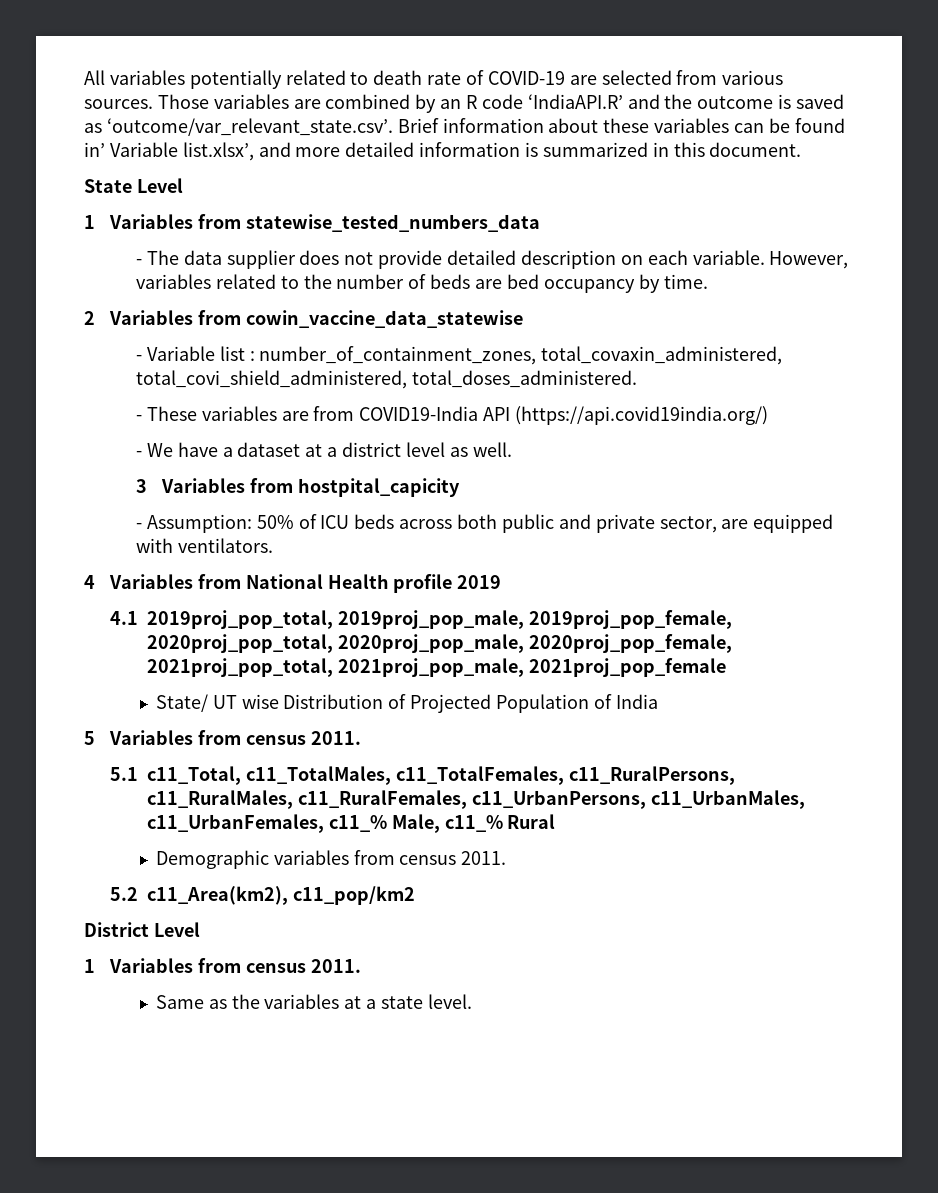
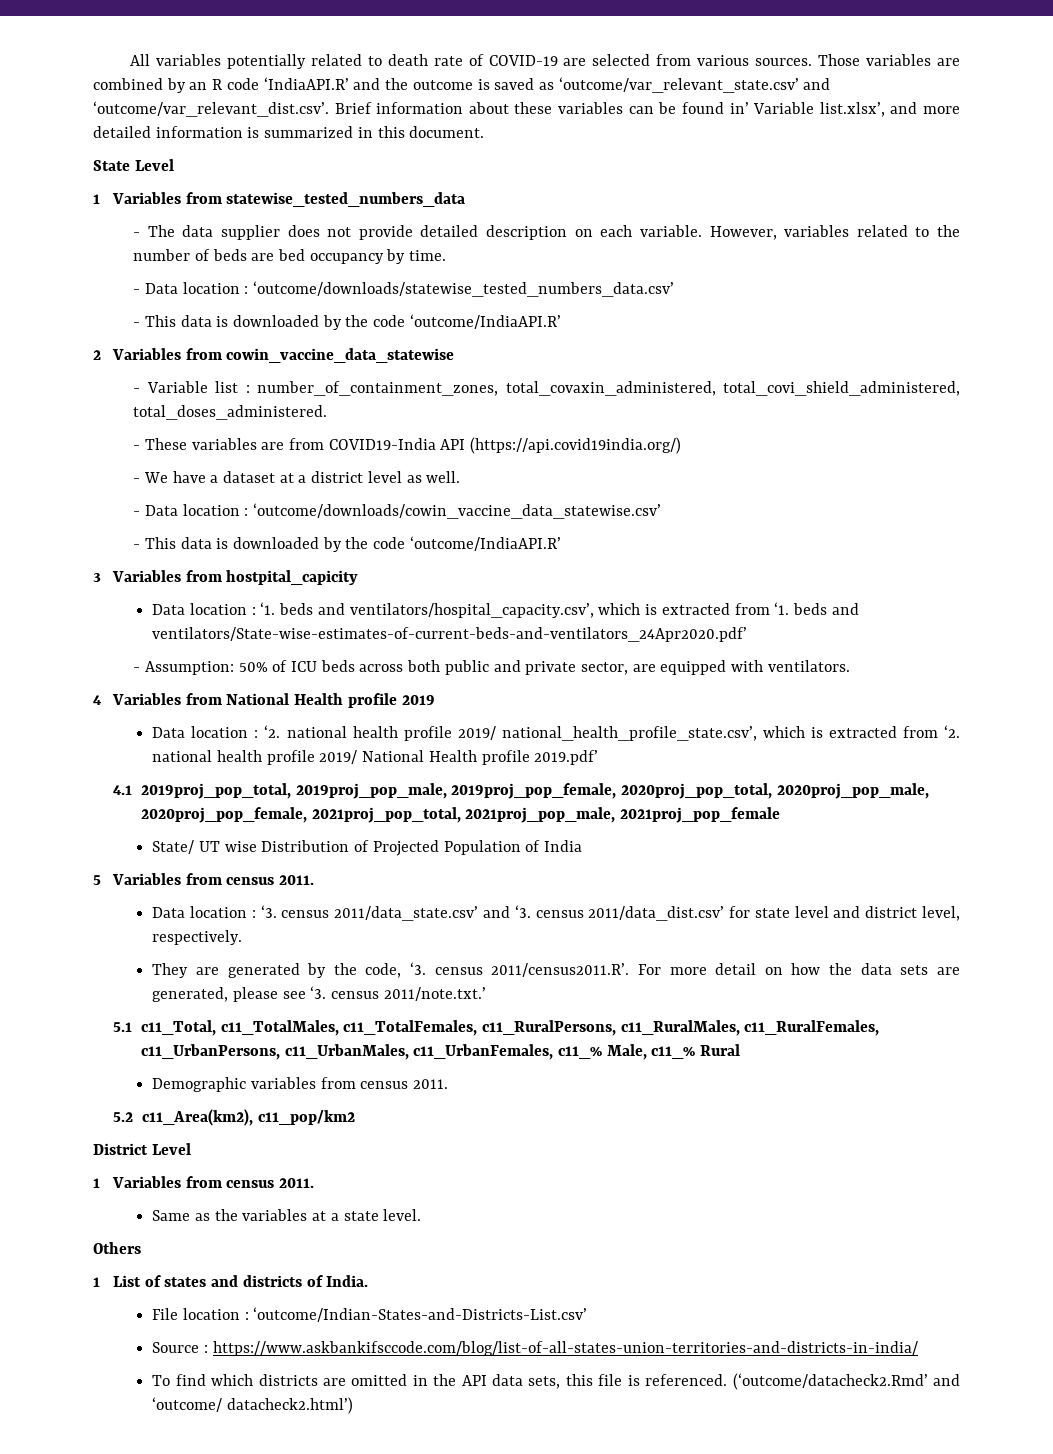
- Those variables are combined by an R code ‘IndiaAPI.R’ and the outcome is saved as ‘outcome/var_relevant_state.csv’. Brief information about these variables can be found in’ Variable list.xlsx’, and more detailed information is summarized in this document.
+ Those variables are combined by an R code ‘IndiaAPI.R’ and the outcome is saved as ‘outcome/var_relevant_state.csv’ and ‘outcome/var_relevant_dist.csv’. Brief information about these variables can be found in’ Variable list.xlsx’, and more detailed information is summarized in this document.
+ - Data location : ‘outcome/downloads/statewise_tested_numbers_data.csv’
+ - This data is downloaded by the code ‘outcome/IndiaAPI.R’
+ - Data location : ‘outcome/downloads/cowin_vaccine_data_statewise.csv’
+ - This data is downloaded by the code ‘outcome/IndiaAPI.R’
  3 Variables from hostpital_capicity
+ Data location : ‘1. beds and ventilators/hospital_capacity.csv’, which is extracted from ‘1. beds and ventilators/State-wise-estimates-of-current-beds-and-ventilators_24Apr2020.pdf’
+ Data location : ‘2. national health profile 2019/ national_health_profile_state.csv’, which is extracted from ‘2. national health profile 2019/ National Health profile 2019.pdf’
+ Data location : ‘3. census 2011/data_state.csv’ and ‘3. census 2011/data_dist.csv’ for state level and district level, respectively.
+ They are generated by the code, ‘3. census 2011/census2011.R’. For more detail on how the data sets are generated, please see ‘3. census 2011/note.txt.’
+ Others
+ 1 List of states and districts of India.
+ File location : ‘outcome/Indian-States-and-Districts-List.csv’
+ Source : https://www.askbankifsccode.com/blog/list-of-all-states-union-territories-and-districts-in-india/
+ To find which districts are omitted in the API data sets, this file is referenced. (‘outcome/datacheck2.Rmd’ and ‘outcome/ datacheck2.html’)

